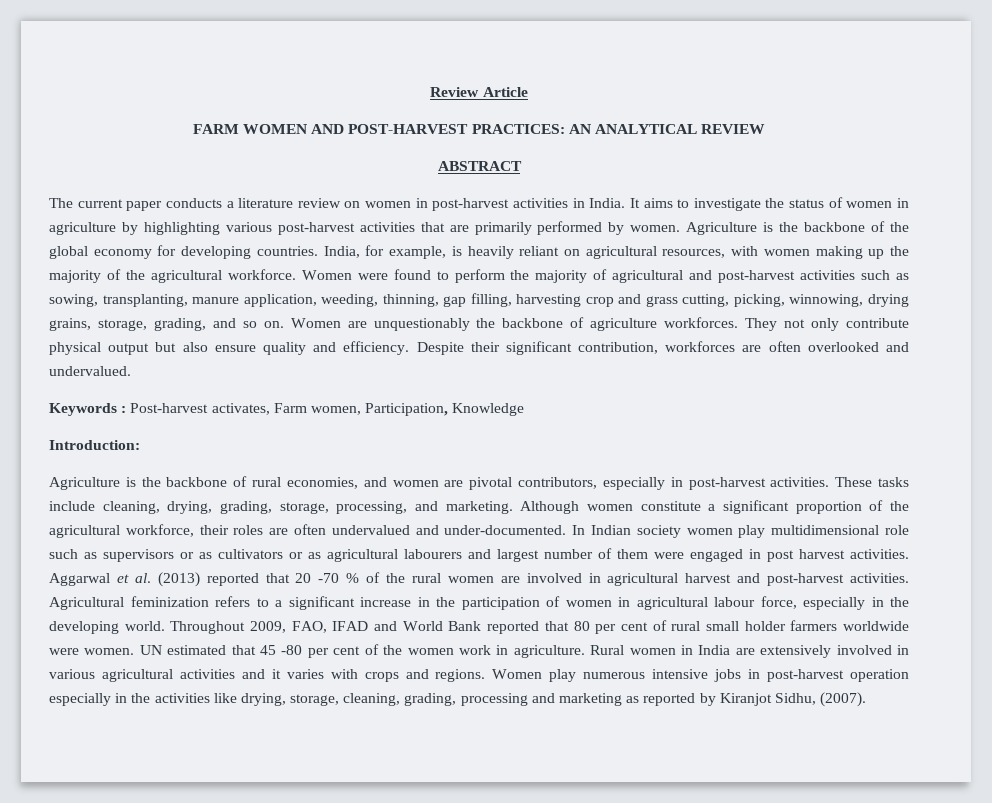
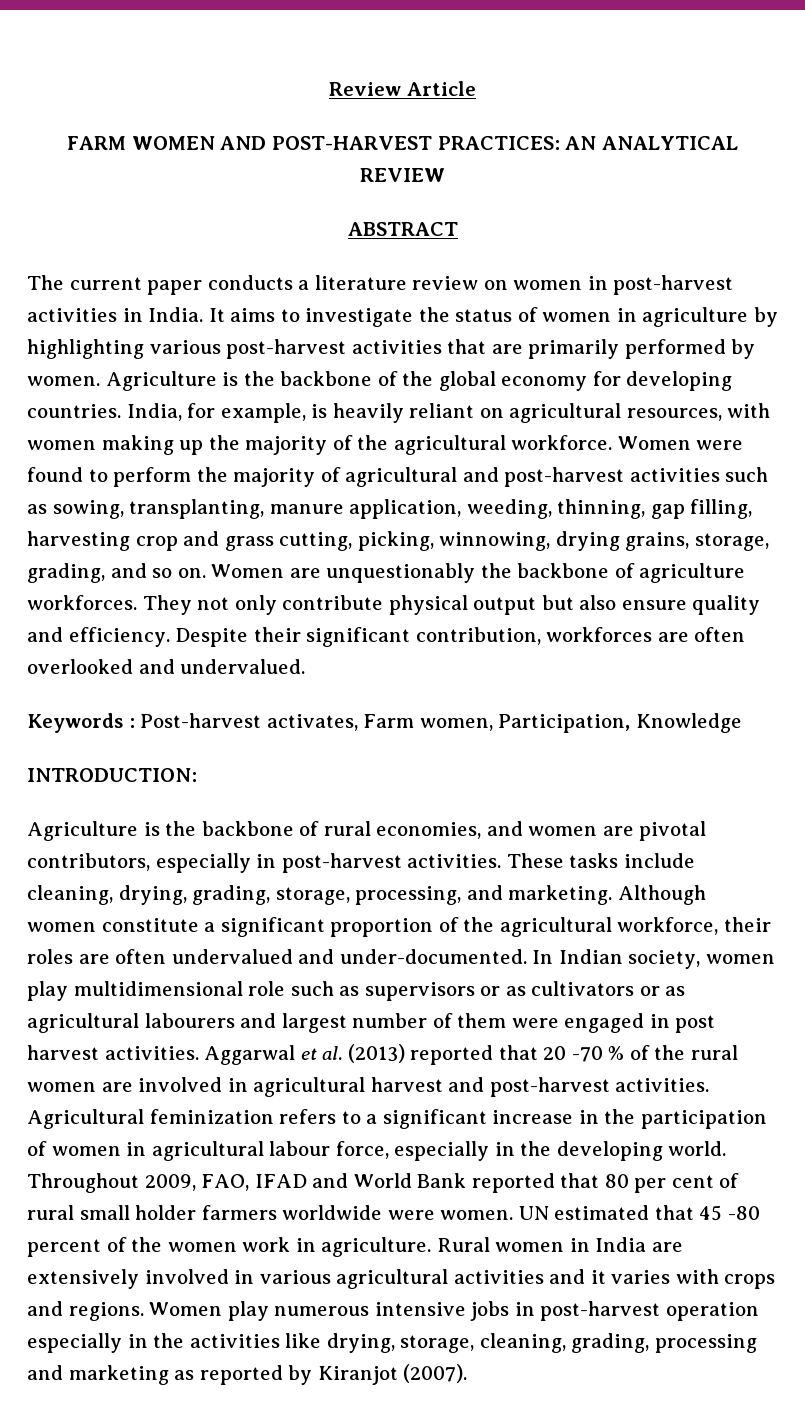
- Introduction:
+ INTRODUCTION:
- In Indian society women play multidimensional role such as supervisors or as cultivators or as agricultural labourers and largest number of them were engaged in post harvest activities.
+ In Indian society, women play multidimensional role such as supervisors or as cultivators or as agricultural labourers and largest number of them were engaged in post harvest activities.
- UN estimated that 45 -80 per cent of the women work in agriculture.
+ UN estimated that 45 -80 percent of the women work in agriculture.
- Women play numerous intensive jobs in post-harvest operation especially in the activities like drying, storage, cleaning, grading, processing and marketing as reported by Kiranjot Sidhu, (2007).
+ Women play numerous intensive jobs in post-harvest operation especially in the activities like drying, storage, cleaning, grading, processing and marketing as reported by Kiranjot (2007).

